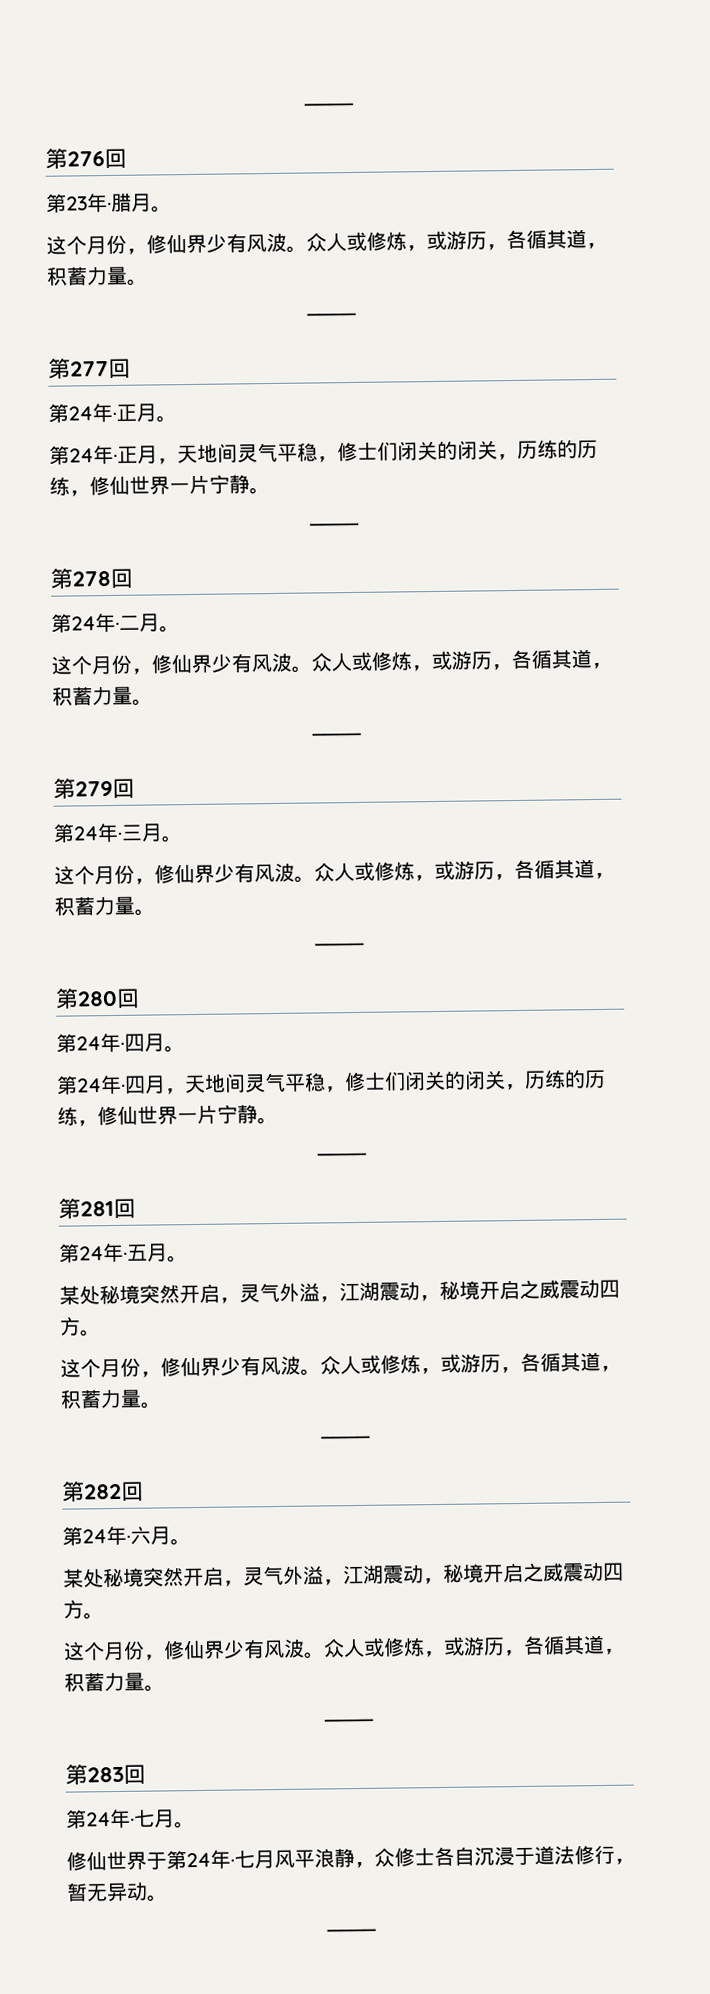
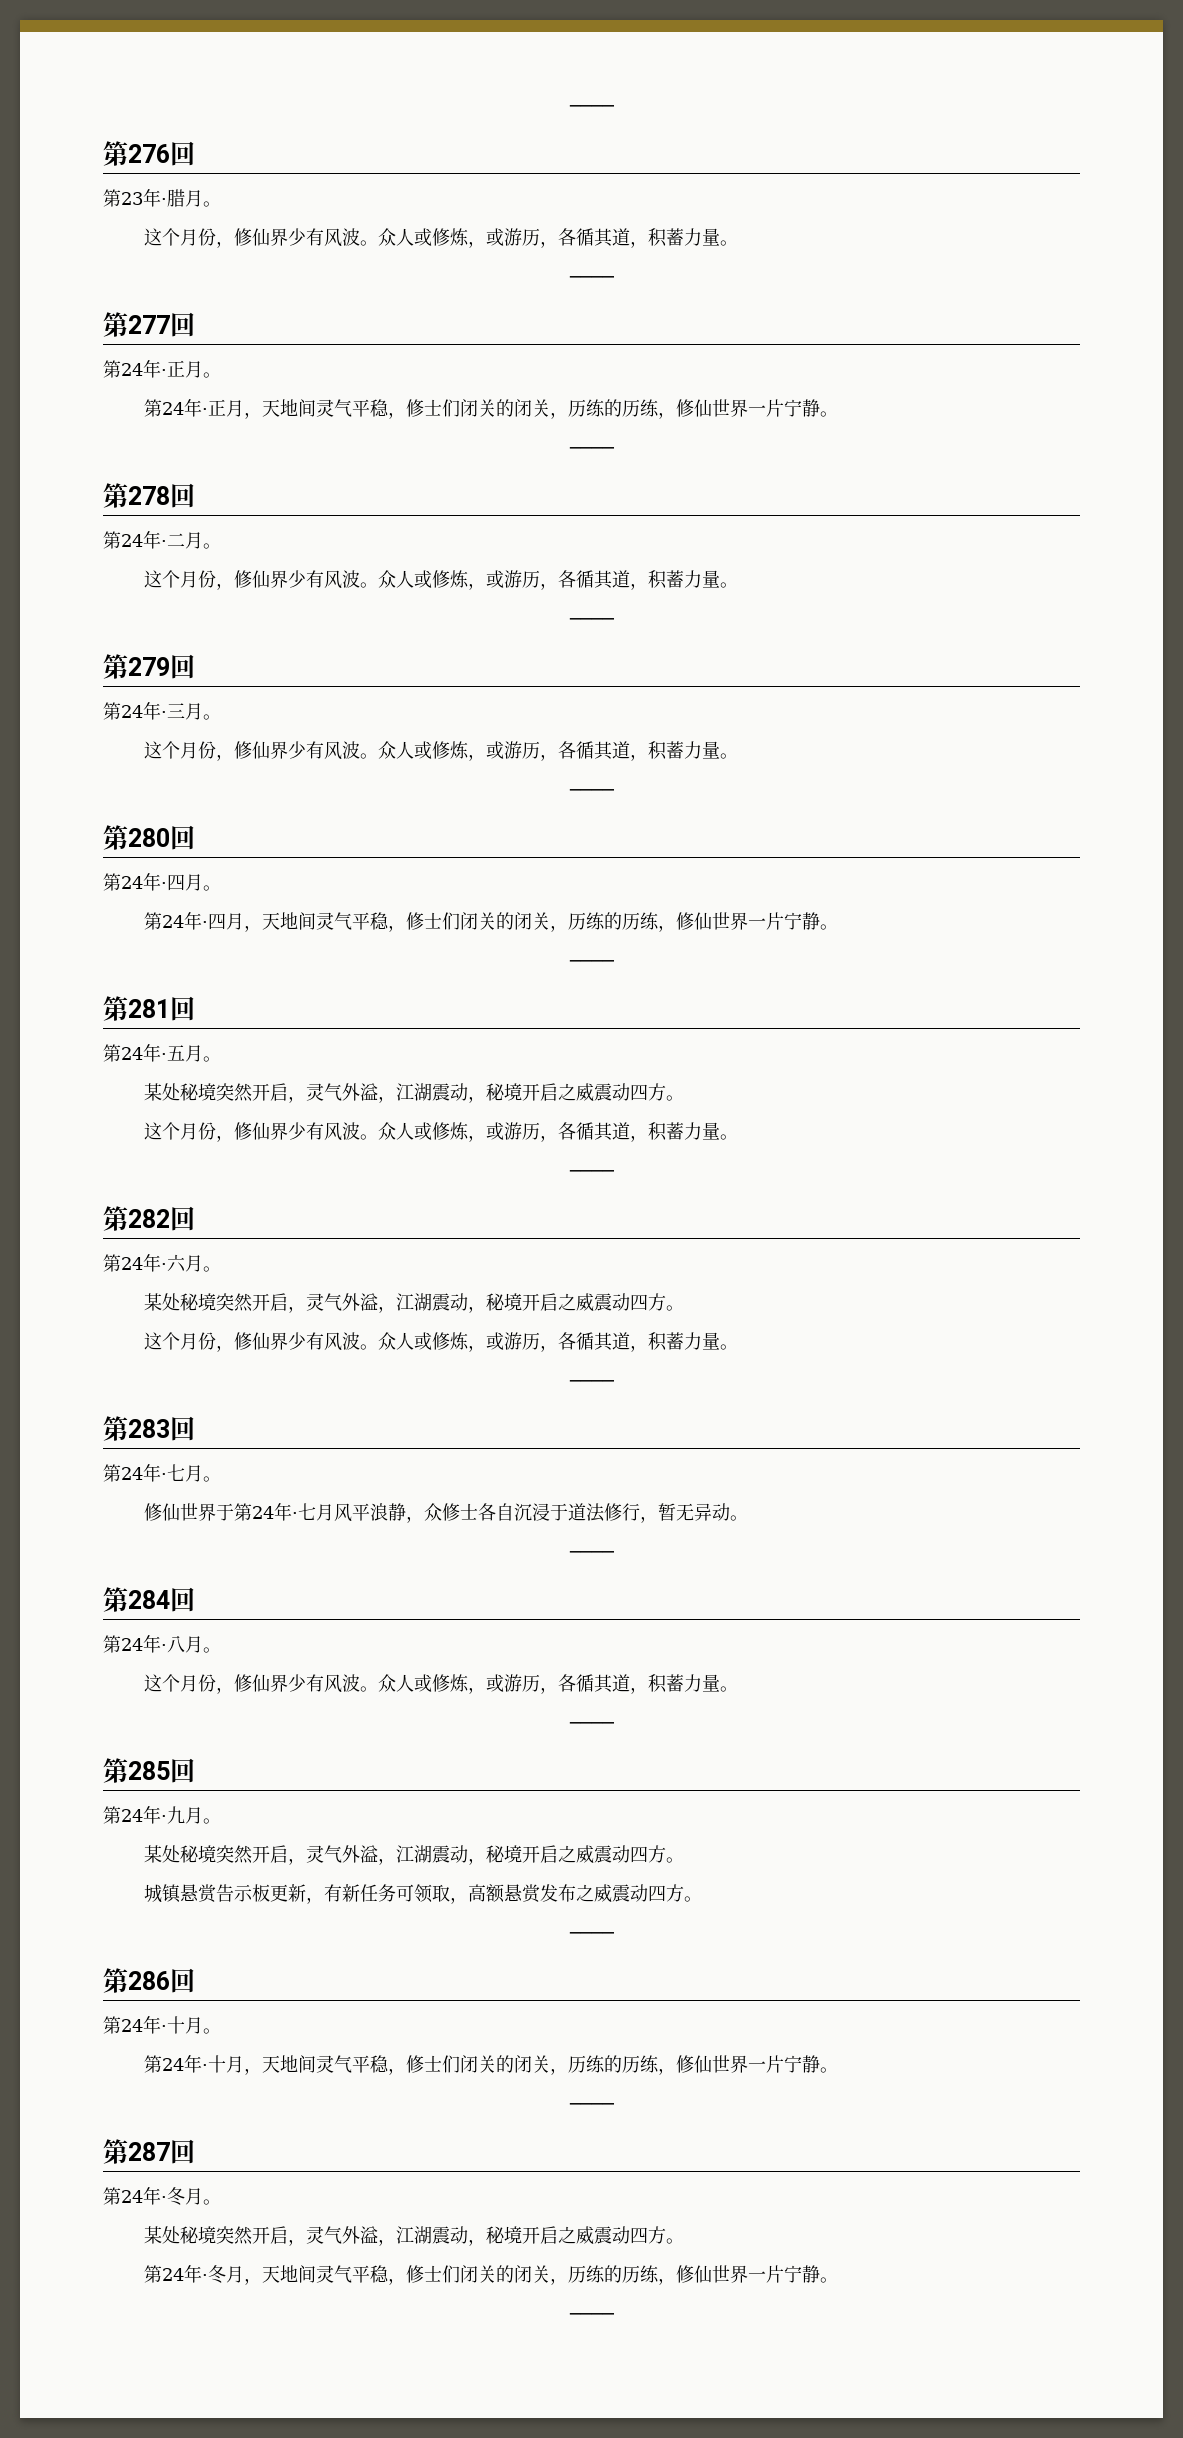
+ 第284回
+ 第24年·八月。
+ 这个月份，修仙界少有风波。众人或修炼，或游历，各循其道，积蓄力量。
+ ────
+ 第285回
+ 第24年·九月。
+ 某处秘境突然开启，灵气外溢，江湖震动，秘境开启之威震动四方。
+ 城镇悬赏告示板更新，有新任务可领取，高额悬赏发布之威震动四方。
+ ────
+ 第286回
+ 第24年·十月。
+ 第24年·十月，天地间灵气平稳，修士们闭关的闭关，历练的历练，修仙世界一片宁静。
+ ────
+ 第287回
+ 第24年·冬月。
+ 某处秘境突然开启，灵气外溢，江湖震动，秘境开启之威震动四方。
+ 第24年·冬月，天地间灵气平稳，修士们闭关的闭关，历练的历练，修仙世界一片宁静。
+ ────

